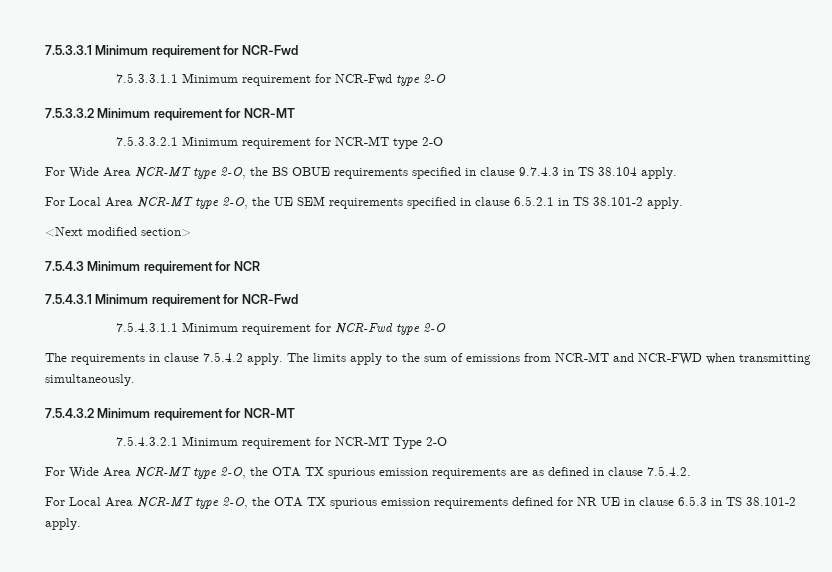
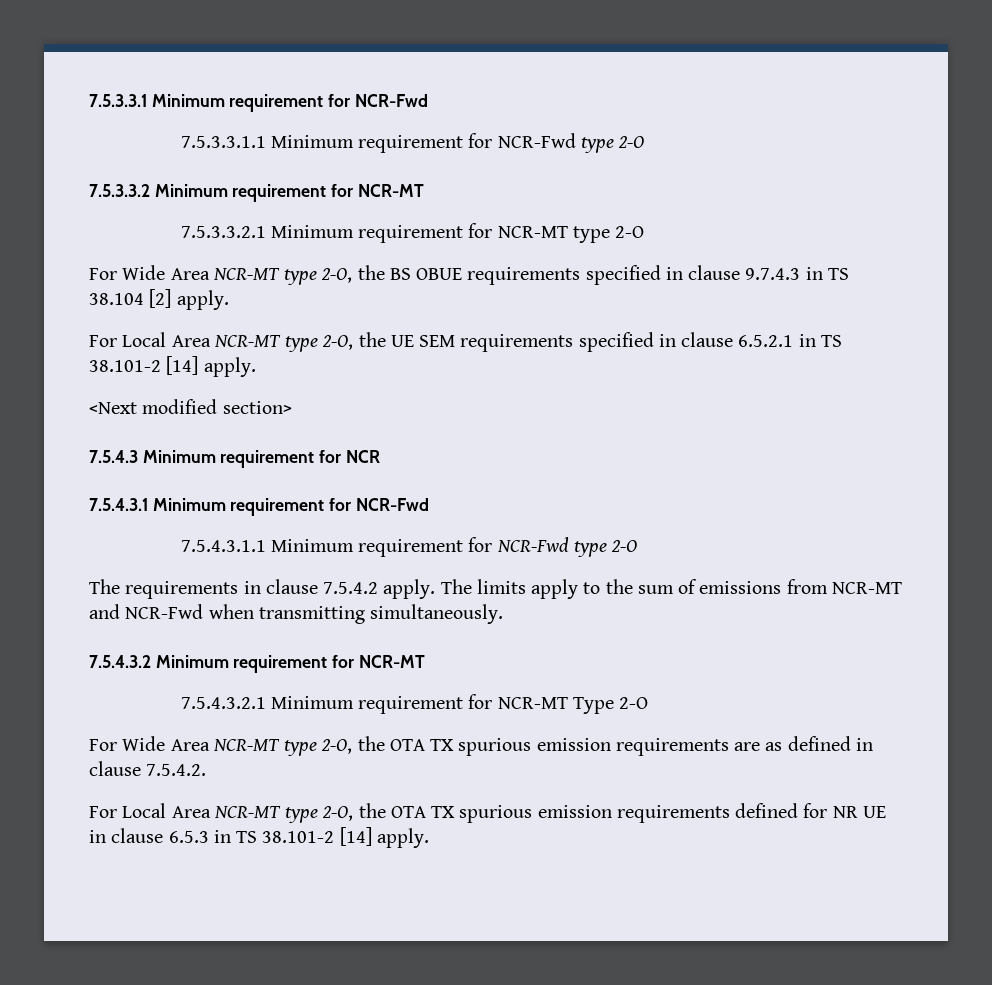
- For Wide Area NCR-MT type 2-O, the BS OBUE requirements specified in clause 9.7.4.3 in TS 38.104 apply.
+ For Wide Area NCR-MT type 2-O, the BS OBUE requirements specified in clause 9.7.4.3 in TS 38.104 [2] apply.
- For Local Area NCR-MT type 2-O, the UE SEM requirements specified in clause 6.5.2.1 in TS 38.101-2 apply.
+ For Local Area NCR-MT type 2-O, the UE SEM requirements specified in clause 6.5.2.1 in TS 38.101-2 [14] apply.
- The limits apply to the sum of emissions from NCR-MT and NCR-FWD when transmitting simultaneously.
+ The limits apply to the sum of emissions from NCR-MT and NCR-Fwd when transmitting simultaneously.
- For Local Area NCR-MT type 2-O, the OTA TX spurious emission requirements defined for NR UE in clause 6.5.3 in TS 38.101-2 apply.
+ For Local Area NCR-MT type 2-O, the OTA TX spurious emission requirements defined for NR UE in clause 6.5.3 in TS 38.101-2 [14] apply.

